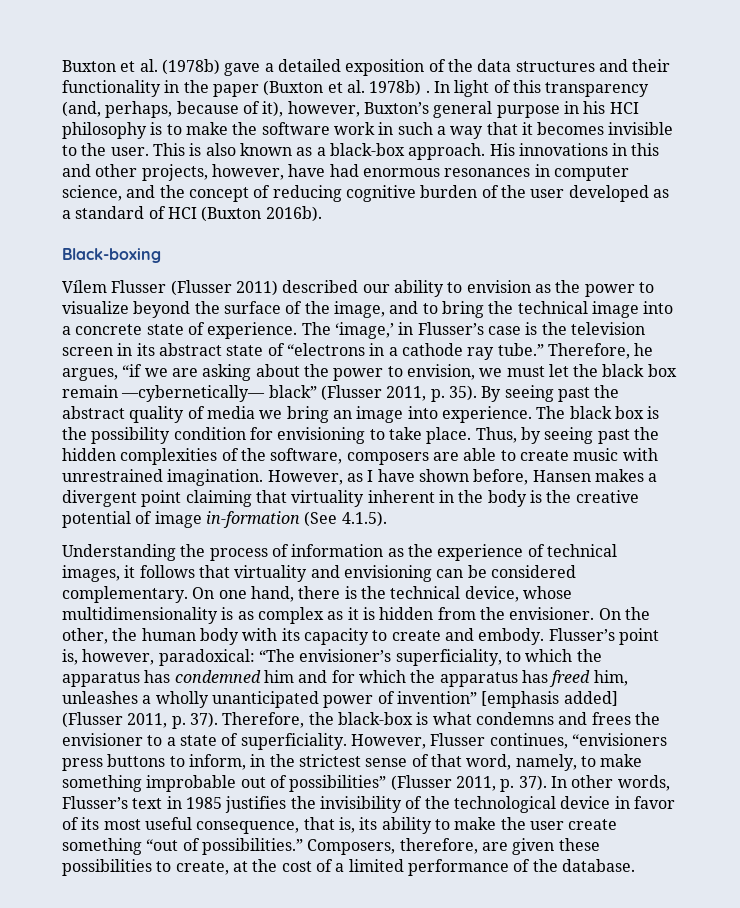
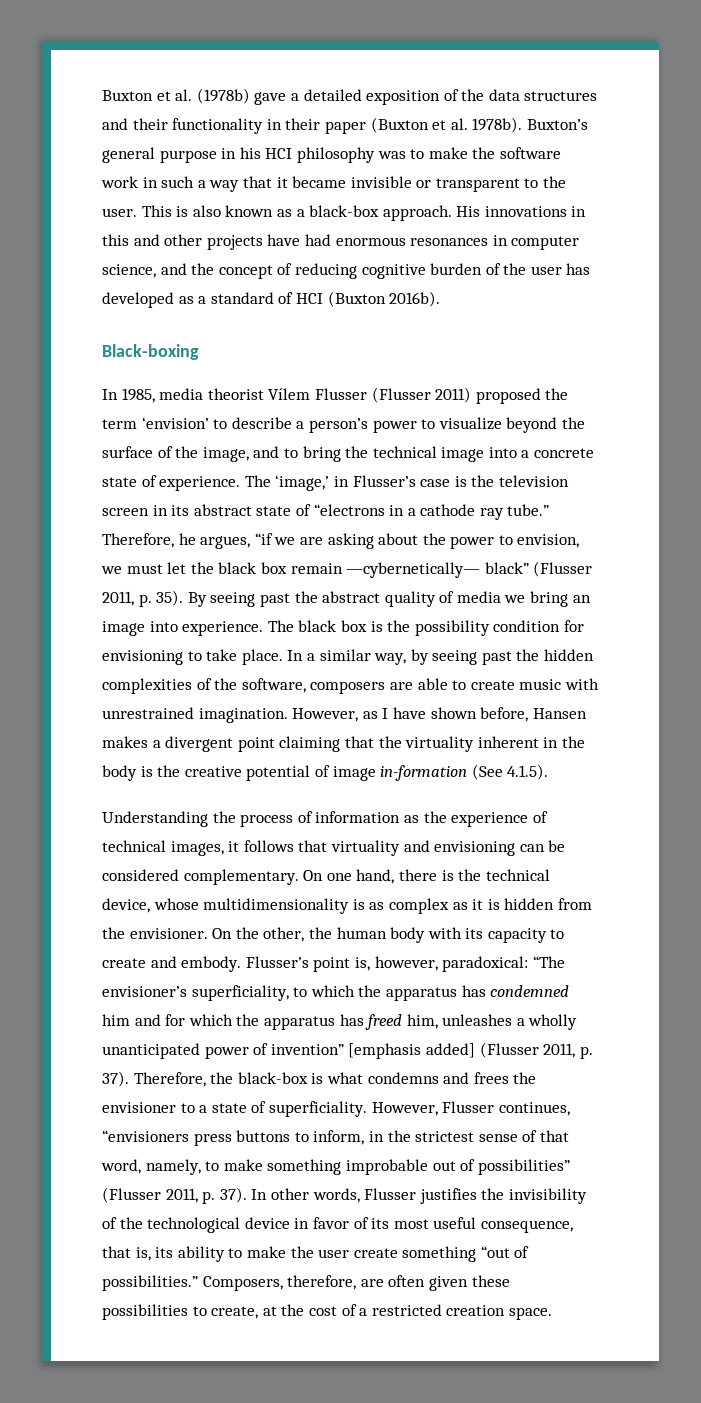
- Buxton et al. (1978b) gave a detailed exposition of the data structures and their functionality in the paper (Buxton et al. 1978b) . In light of this transparency (and, perhaps, because of it), however, Buxton’s general purpose in his HCI philosophy is to make the software work in such a way that it becomes invisible to the user.
+ Buxton et al. (1978b) gave a detailed exposition of the data structures and their functionality in their paper (Buxton et al. 1978b). Buxton’s general purpose in his HCI philosophy was to make the software work in such a way that it became invisible or transparent to the user.
- His innovations in this and other projects, however, have had enormous resonances in computer science, and the concept of reducing cognitive burden of the user developed as a standard of HCI (Buxton 2016b).
+ His innovations in this and other projects have had enormous resonances in computer science, and the concept of reducing cognitive burden of the user has developed as a standard of HCI (Buxton 2016b).
- Vílem Flusser (Flusser 2011) described our ability to envision as the power to visualize beyond the surface of the image, and to bring the technical image into a concrete state of experience.
+ In 1985, media theorist Vílem Flusser (Flusser 2011) proposed the term ‘envision’ to describe a person’s power to visualize beyond the surface of the image, and to bring the technical image into a concrete state of experience.
- Thus, by seeing past the hidden complexities of the software, composers are able to create music with unrestrained imagination.
+ In a similar way, by seeing past the hidden complexities of the software, composers are able to create music with unrestrained imagination.
- However, as I have shown before, Hansen makes a divergent point claiming that virtuality inherent in the body is the creative potential of image in-formation (See 4.1.5).
+ However, as I have shown before, Hansen makes a divergent point claiming that the virtuality inherent in the body is the creative potential of image in-formation (See 4.1.5).
- In other words, Flusser’s text in 1985 justifies the invisibility of the technological device in favor of its most useful consequence, that is, its ability to make the user create something “out of possibilities.”
+ In other words, Flusser justifies the invisibility of the technological device in favor of its most useful consequence, that is, its ability to make the user create something “out of possibilities.”
- Composers, therefore, are given these possibilities to create, at the cost of a limited performance of the database.
+ Composers, therefore, are often given these possibilities to create, at the cost of a restricted creation space.

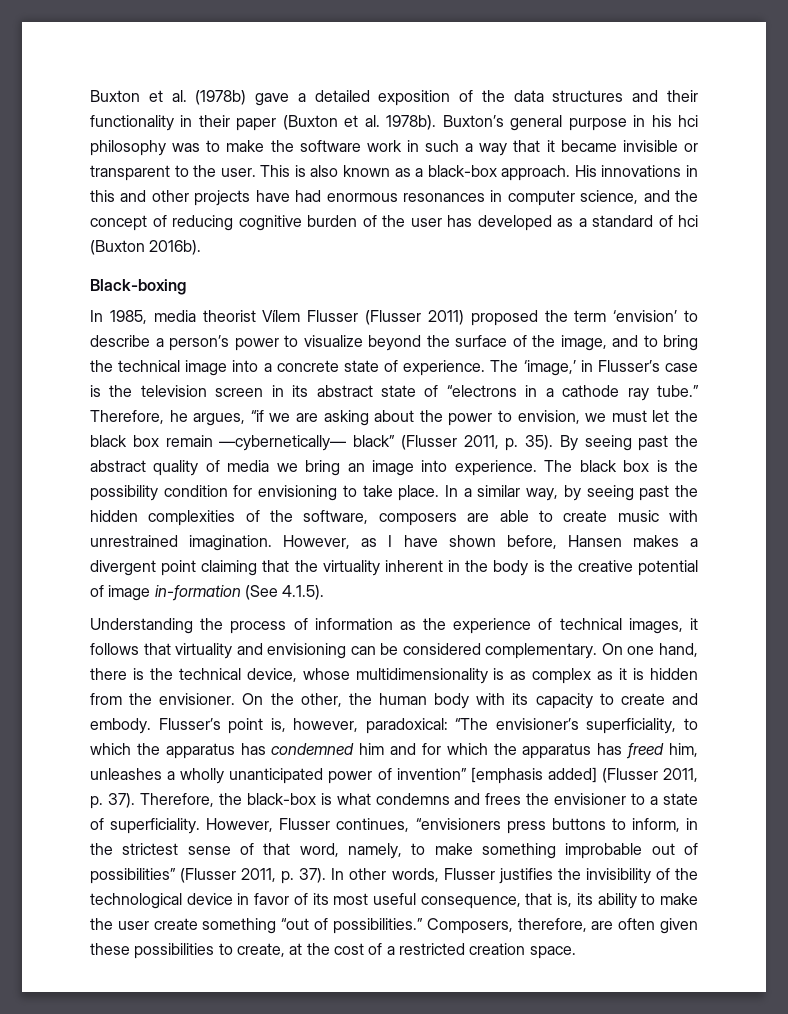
- Buxton’s general purpose in his HCI philosophy was to make the software work in such a way that it became invisible or transparent to the user.
+ Buxton’s general purpose in his hci philosophy was to make the software work in such a way that it became invisible or transparent to the user.
- His innovations in this and other projects have had enormous resonances in computer science, and the concept of reducing cognitive burden of the user has developed as a standard of HCI (Buxton 2016b).
+ His innovations in this and other projects have had enormous resonances in computer science, and the concept of reducing cognitive burden of the user has developed as a standard of hci (Buxton 2016b).

